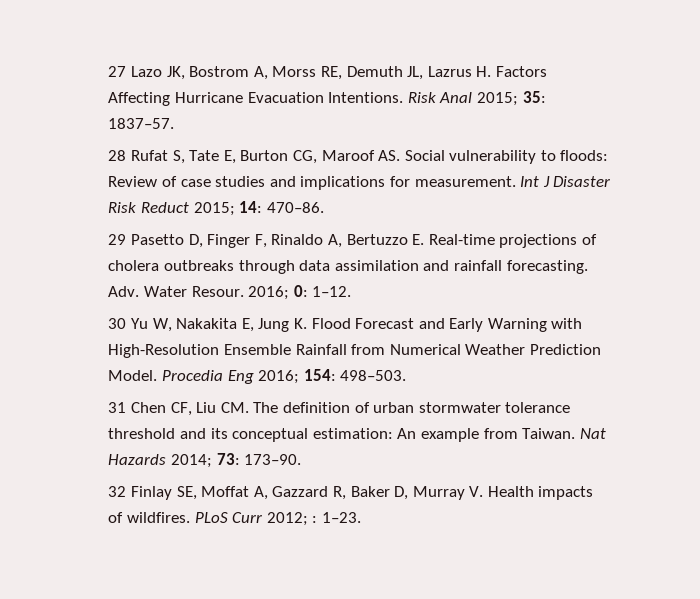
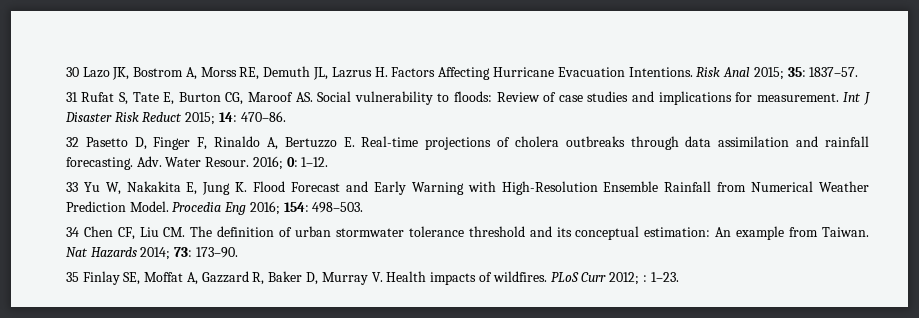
- 27 Lazo JK, Bostrom A, Morss RE, Demuth JL, Lazrus H. Factors Affecting Hurricane Evacuation Intentions.
+ 30 Lazo JK, Bostrom A, Morss RE, Demuth JL, Lazrus H. Factors Affecting Hurricane Evacuation Intentions.
- 28 Rufat S, Tate E, Burton CG, Maroof AS. Social vulnerability to floods: Review of case studies and implications for measurement.
+ 31 Rufat S, Tate E, Burton CG, Maroof AS. Social vulnerability to floods: Review of case studies and implications for measurement.
- 29 Pasetto D, Finger F, Rinaldo A, Bertuzzo E. Real-time projections of cholera outbreaks through data assimilation and rainfall forecasting.
+ 32 Pasetto D, Finger F, Rinaldo A, Bertuzzo E. Real-time projections of cholera outbreaks through data assimilation and rainfall forecasting.
- 30 Yu W, Nakakita E, Jung K. Flood Forecast and Early Warning with High-Resolution Ensemble Rainfall from Numerical Weather Prediction Model.
+ 33 Yu W, Nakakita E, Jung K. Flood Forecast and Early Warning with High-Resolution Ensemble Rainfall from Numerical Weather Prediction Model.
- 31 Chen CF, Liu CM. The definition of urban stormwater tolerance threshold and its conceptual estimation: An example from Taiwan.
+ 34 Chen CF, Liu CM. The definition of urban stormwater tolerance threshold and its conceptual estimation: An example from Taiwan.
- 32 Finlay SE, Moffat A, Gazzard R, Baker D, Murray V. Health impacts of wildfires.
+ 35 Finlay SE, Moffat A, Gazzard R, Baker D, Murray V. Health impacts of wildfires.

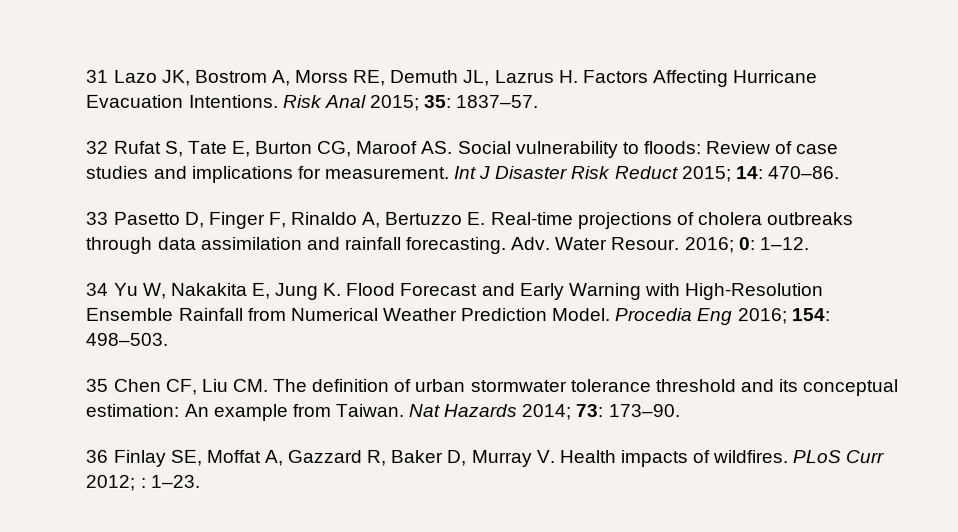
- 30 Lazo JK, Bostrom A, Morss RE, Demuth JL, Lazrus H. Factors Affecting Hurricane Evacuation Intentions.
+ 31 Lazo JK, Bostrom A, Morss RE, Demuth JL, Lazrus H. Factors Affecting Hurricane Evacuation Intentions.
- 31 Rufat S, Tate E, Burton CG, Maroof AS. Social vulnerability to floods: Review of case studies and implications for measurement.
+ 32 Rufat S, Tate E, Burton CG, Maroof AS. Social vulnerability to floods: Review of case studies and implications for measurement.
- 32 Pasetto D, Finger F, Rinaldo A, Bertuzzo E. Real-time projections of cholera outbreaks through data assimilation and rainfall forecasting.
+ 33 Pasetto D, Finger F, Rinaldo A, Bertuzzo E. Real-time projections of cholera outbreaks through data assimilation and rainfall forecasting.
- 33 Yu W, Nakakita E, Jung K. Flood Forecast and Early Warning with High-Resolution Ensemble Rainfall from Numerical Weather Prediction Model.
+ 34 Yu W, Nakakita E, Jung K. Flood Forecast and Early Warning with High-Resolution Ensemble Rainfall from Numerical Weather Prediction Model.
- 34 Chen CF, Liu CM. The definition of urban stormwater tolerance threshold and its conceptual estimation: An example from Taiwan.
+ 35 Chen CF, Liu CM. The definition of urban stormwater tolerance threshold and its conceptual estimation: An example from Taiwan.
- 35 Finlay SE, Moffat A, Gazzard R, Baker D, Murray V. Health impacts of wildfires.
+ 36 Finlay SE, Moffat A, Gazzard R, Baker D, Murray V. Health impacts of wildfires.

